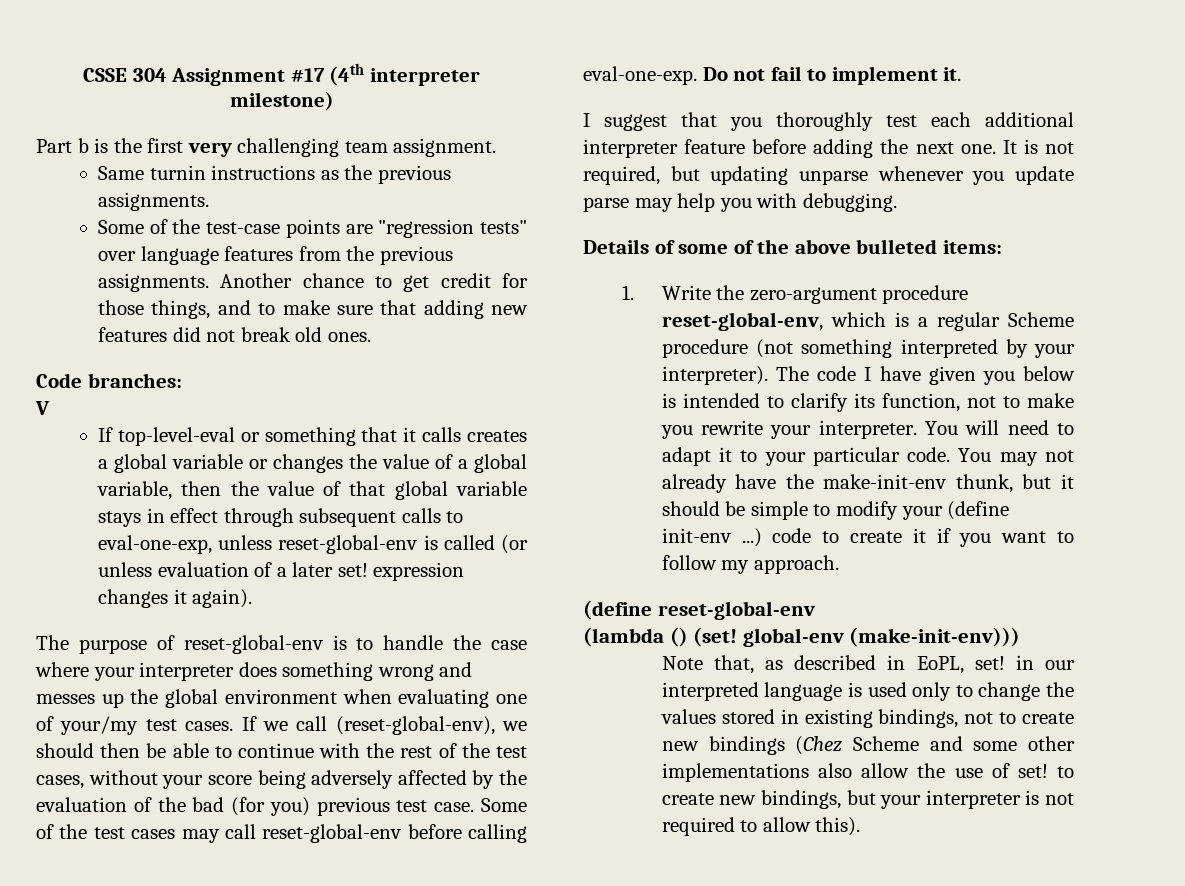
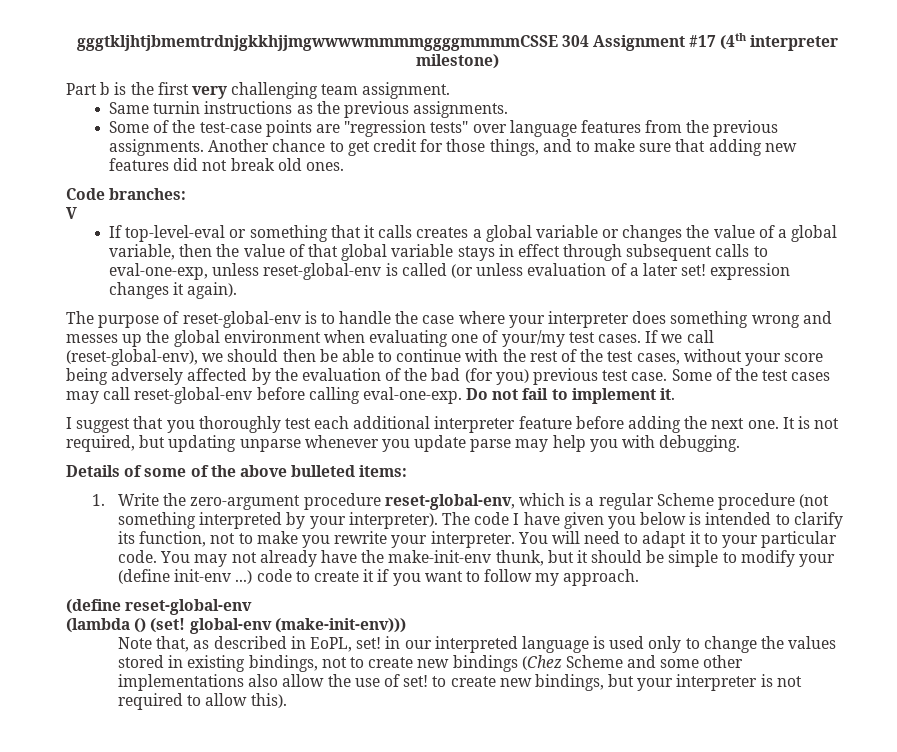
- CSSE 304 Assignment #17 (4th interpreter milestone)
+ gggtkljhtjbmemtrdnjgkkhjjmgwwwwmmmmggggmmmmCSSE 304 Assignment #17 (4th interpreter milestone)

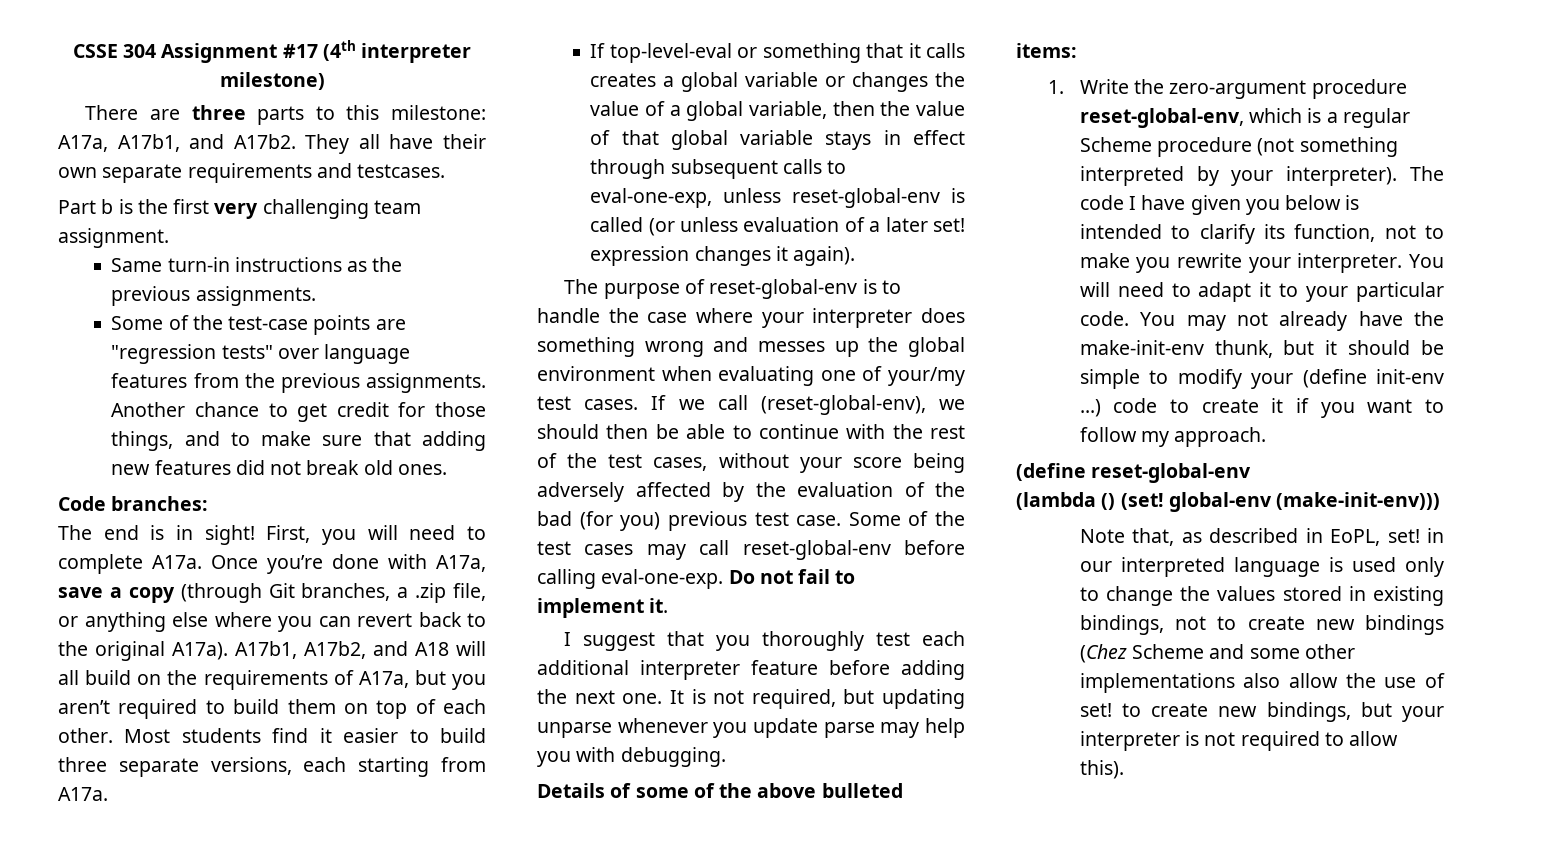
- gggtkljhtjbmemtrdnjgkkhjjmgwwwwmmmmggggmmmmCSSE 304 Assignment #17 (4th interpreter milestone)
+ CSSE 304 Assignment #17 (4th interpreter milestone)
+ There are three parts to this milestone: A17a, A17b1, and A17b2. They all have their own separate requirements and testcases.
- Same turnin instructions as the previous assignments.
+ Same turn-in instructions as the previous assignments.
- V
+ The end is in sight! First, you will need to complete A17a. Once you’re done with A17a, save a copy (through Git branches, a .zip file, or anything else where you can revert back to the original A17a). A17b1, A17b2, and A18 will all build on the requirements of A17a, but you aren’t required to build them on top of each other. Most students find it easier to build three separate versions, each starting from A17a.

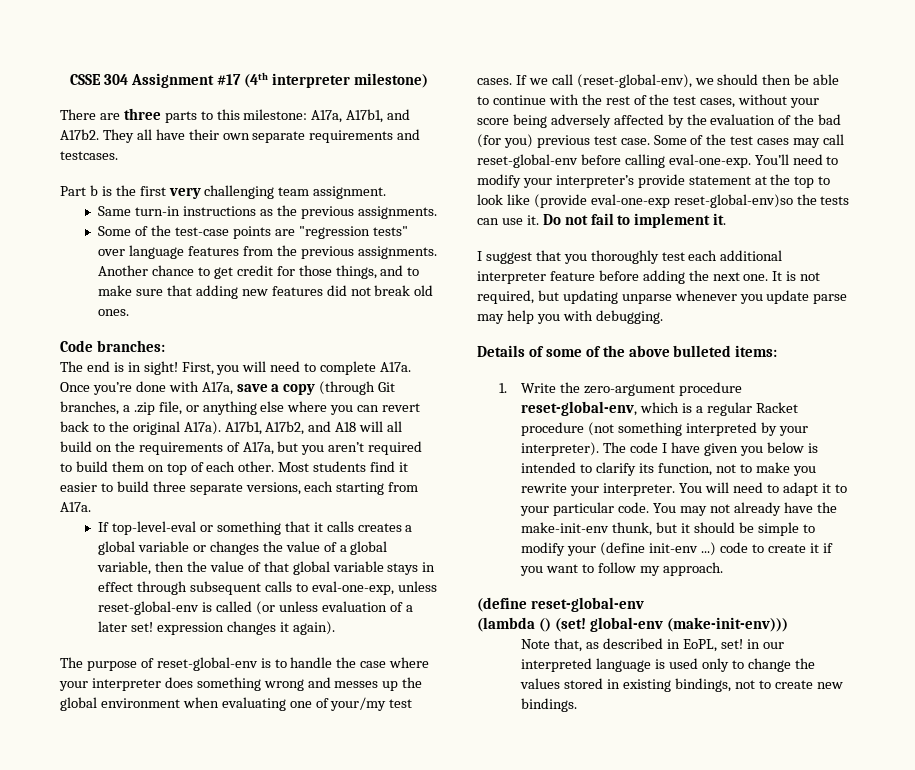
+ You’ll need to modify your interpreter’s provide statement at the top to look like (provide eval-one-exp reset-global-env)so the tests can use it.
- 1. Write the zero-argument procedure reset-global-env, which is a regular Scheme procedure (not something interpreted by your interpreter).
+ 1. Write the zero-argument procedure reset-global-env, which is a regular Racket procedure (not something interpreted by your interpreter).
- Note that, as described in EoPL, set! in our interpreted language is used only to change the values stored in existing bindings, not to create new bindings (Chez Scheme and some other implementations also allow the use of set! to create new bindings, but your interpreter is not required to allow this).
+ Note that, as described in EoPL, set! in our interpreted language is used only to change the values stored in existing bindings, not to create new bindings.

